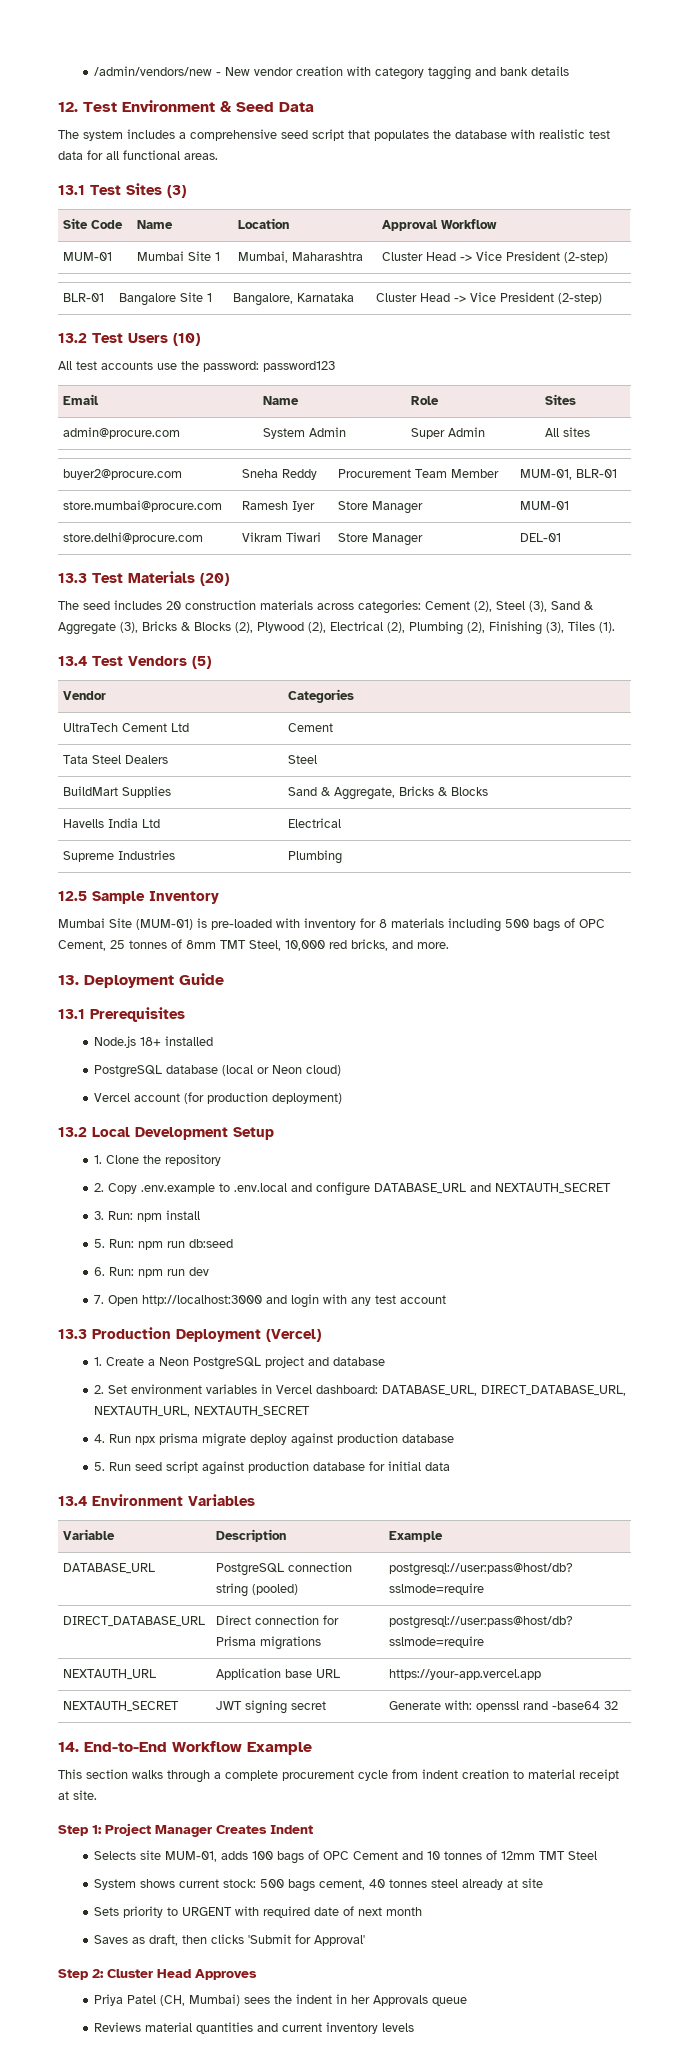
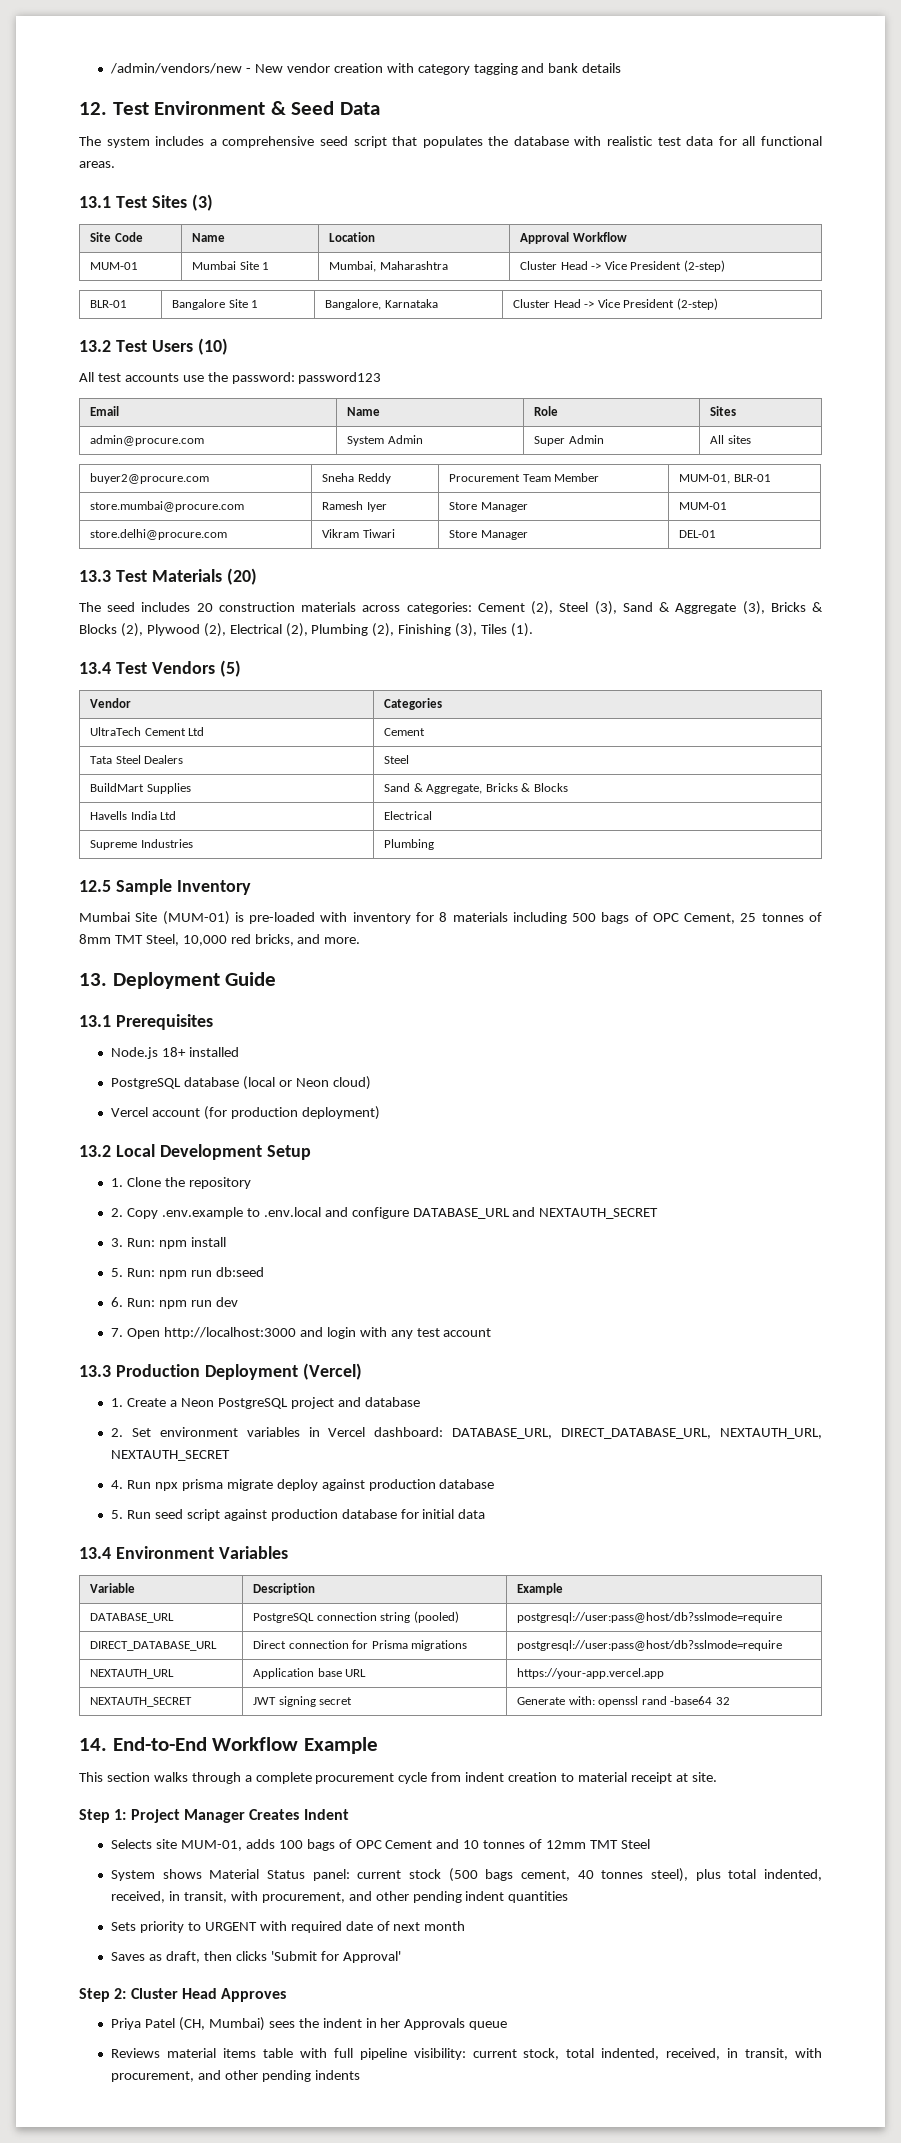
- System shows current stock: 500 bags cement, 40 tonnes steel already at site
+ System shows Material Status panel: current stock (500 bags cement, 40 tonnes steel), plus total indented, received, in transit, with procurement, and other pending indent quantities
- Reviews material quantities and current inventory levels
+ Reviews material items table with full pipeline visibility: current stock, total indented, received, in transit, with procurement, and other pending indents

